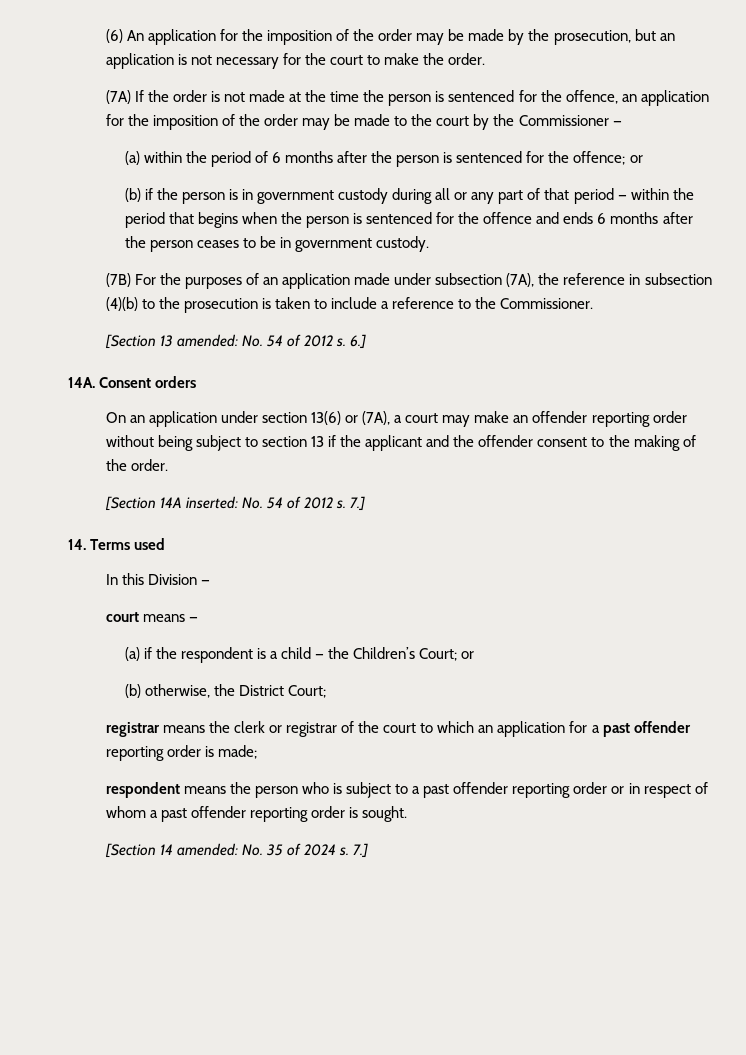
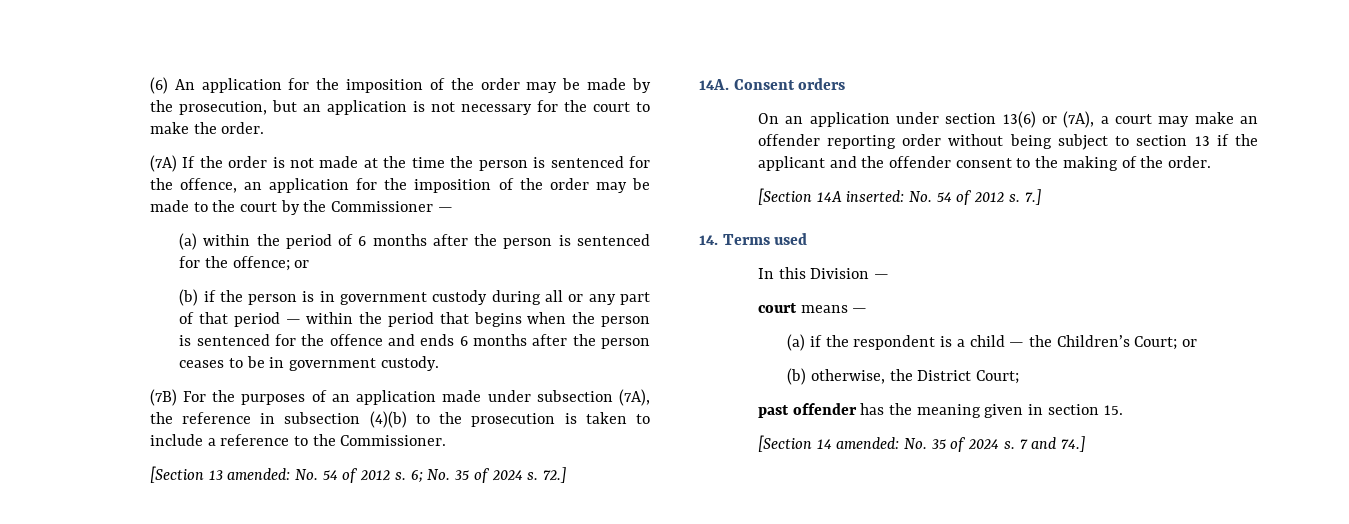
- 6.]
+ 6; No. 35 of 2024 s. 72.]
- registrar means the clerk or registrar of the court to which an application for a past offender reporting order is made;
- respondent means the person who is subject to a past offender reporting order or in respect of whom a past offender reporting order is sought.
+ past offender has the meaning given in section 15.
- [Section 14 amended: No. 35 of 2024 s. 7.]
+ [Section 14 amended: No. 35 of 2024 s. 7 and 74.]

